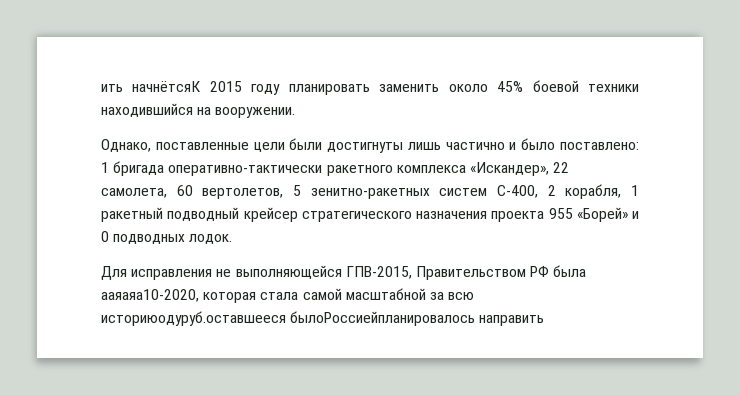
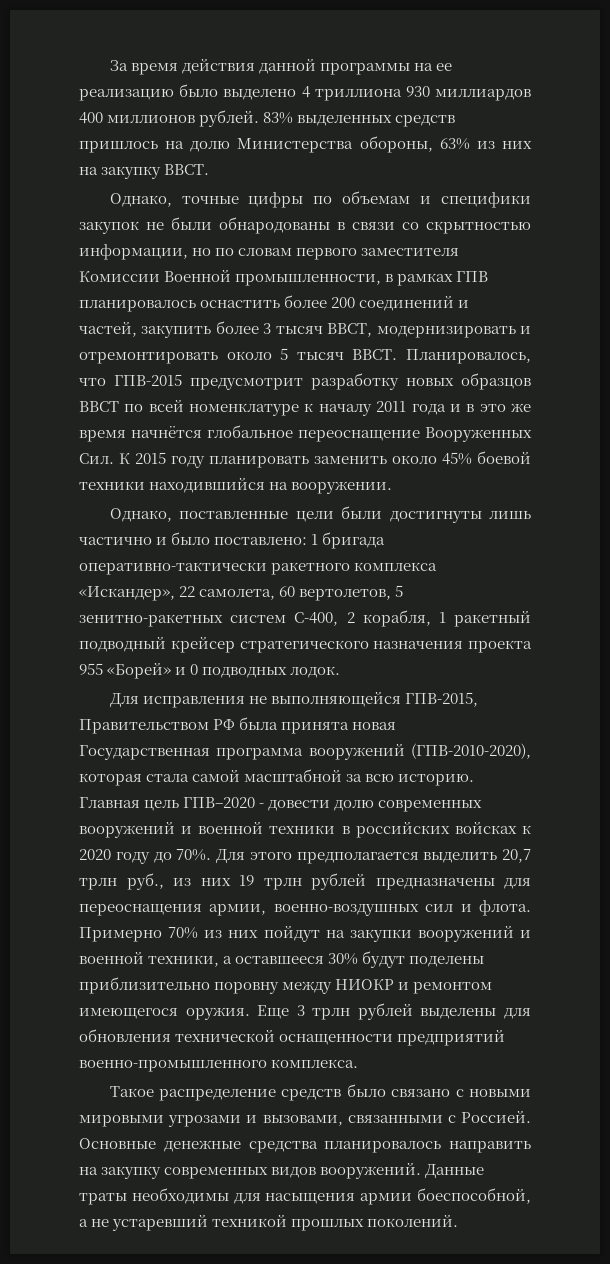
- ить начнётсяК 2015 году планировать заменить около 45% боевой техники находившийся на вооружении.
+ За время действия данной программы на ее реализацию было выделено 4 триллиона 930 миллиардов 400 миллионов рублей. 83% выделенных средств пришлось на долю Министерства обороны, 63% из них на закупку ВВСТ.
+ Однако, точные цифры по объемам и специфики закупок не были обнародованы в связи со скрытностью информации, но по словам первого заместителя Комиссии Военной промышленности, в рамках ГПВ планировалось оснастить более 200 соединений и частей, закупить более 3 тысяч ВВСТ, модернизировать и отремонтировать около 5 тысяч ВВСТ. Планировалось, что ГПВ-2015 предусмотрит разработку новых образцов ВВСТ по всей номенклатуре к началу 2011 года и в это же время начнётся глобальное переоснащение Вооруженных Сил. К 2015 году планировать заменить около 45% боевой техники находившийся на вооружении.
- Для исправления не выполняющейся ГПВ-2015, Правительством РФ была ааяаяа10-2020, которая стала самой масштабной за всю историюодуруб.оставшееся былоРоссиейпланировалось направить
+ Для исправления не выполняющейся ГПВ-2015, Правительством РФ была принята новая Государственная программа вооружений (ГПВ-2010-2020), которая стала самой масштабной за всю историю. Главная цель ГПВ–2020 - довести долю современных вооружений и военной техники в российских войсках к 2020 году до 70%. Для этого предполагается выделить 20,7 трлн руб., из них 19 трлн рублей предназначены для переоснащения армии, военно-воздушных сил и флота. Примерно 70% из них пойдут на закупки вооружений и военной техники, а оставшееся 30% будут поделены приблизительно поровну между НИОКР и ремонтом имеющегося оружия. Еще 3 трлн рублей выделены для обновления технической оснащенности предприятий военно-промышленного комплекса.
+ Такое распределение средств было связано с новыми мировыми угрозами и вызовами, связанными с Россией. Основные денежные средства планировалось направить на закупку современных видов вооружений. Данные траты необходимы для насыщения армии боеспособной, а не устаревший техникой прошлых поколений.

